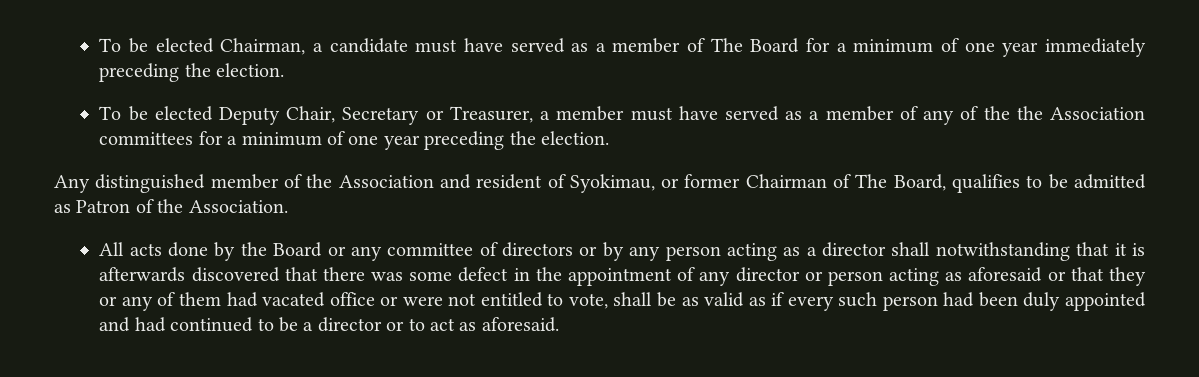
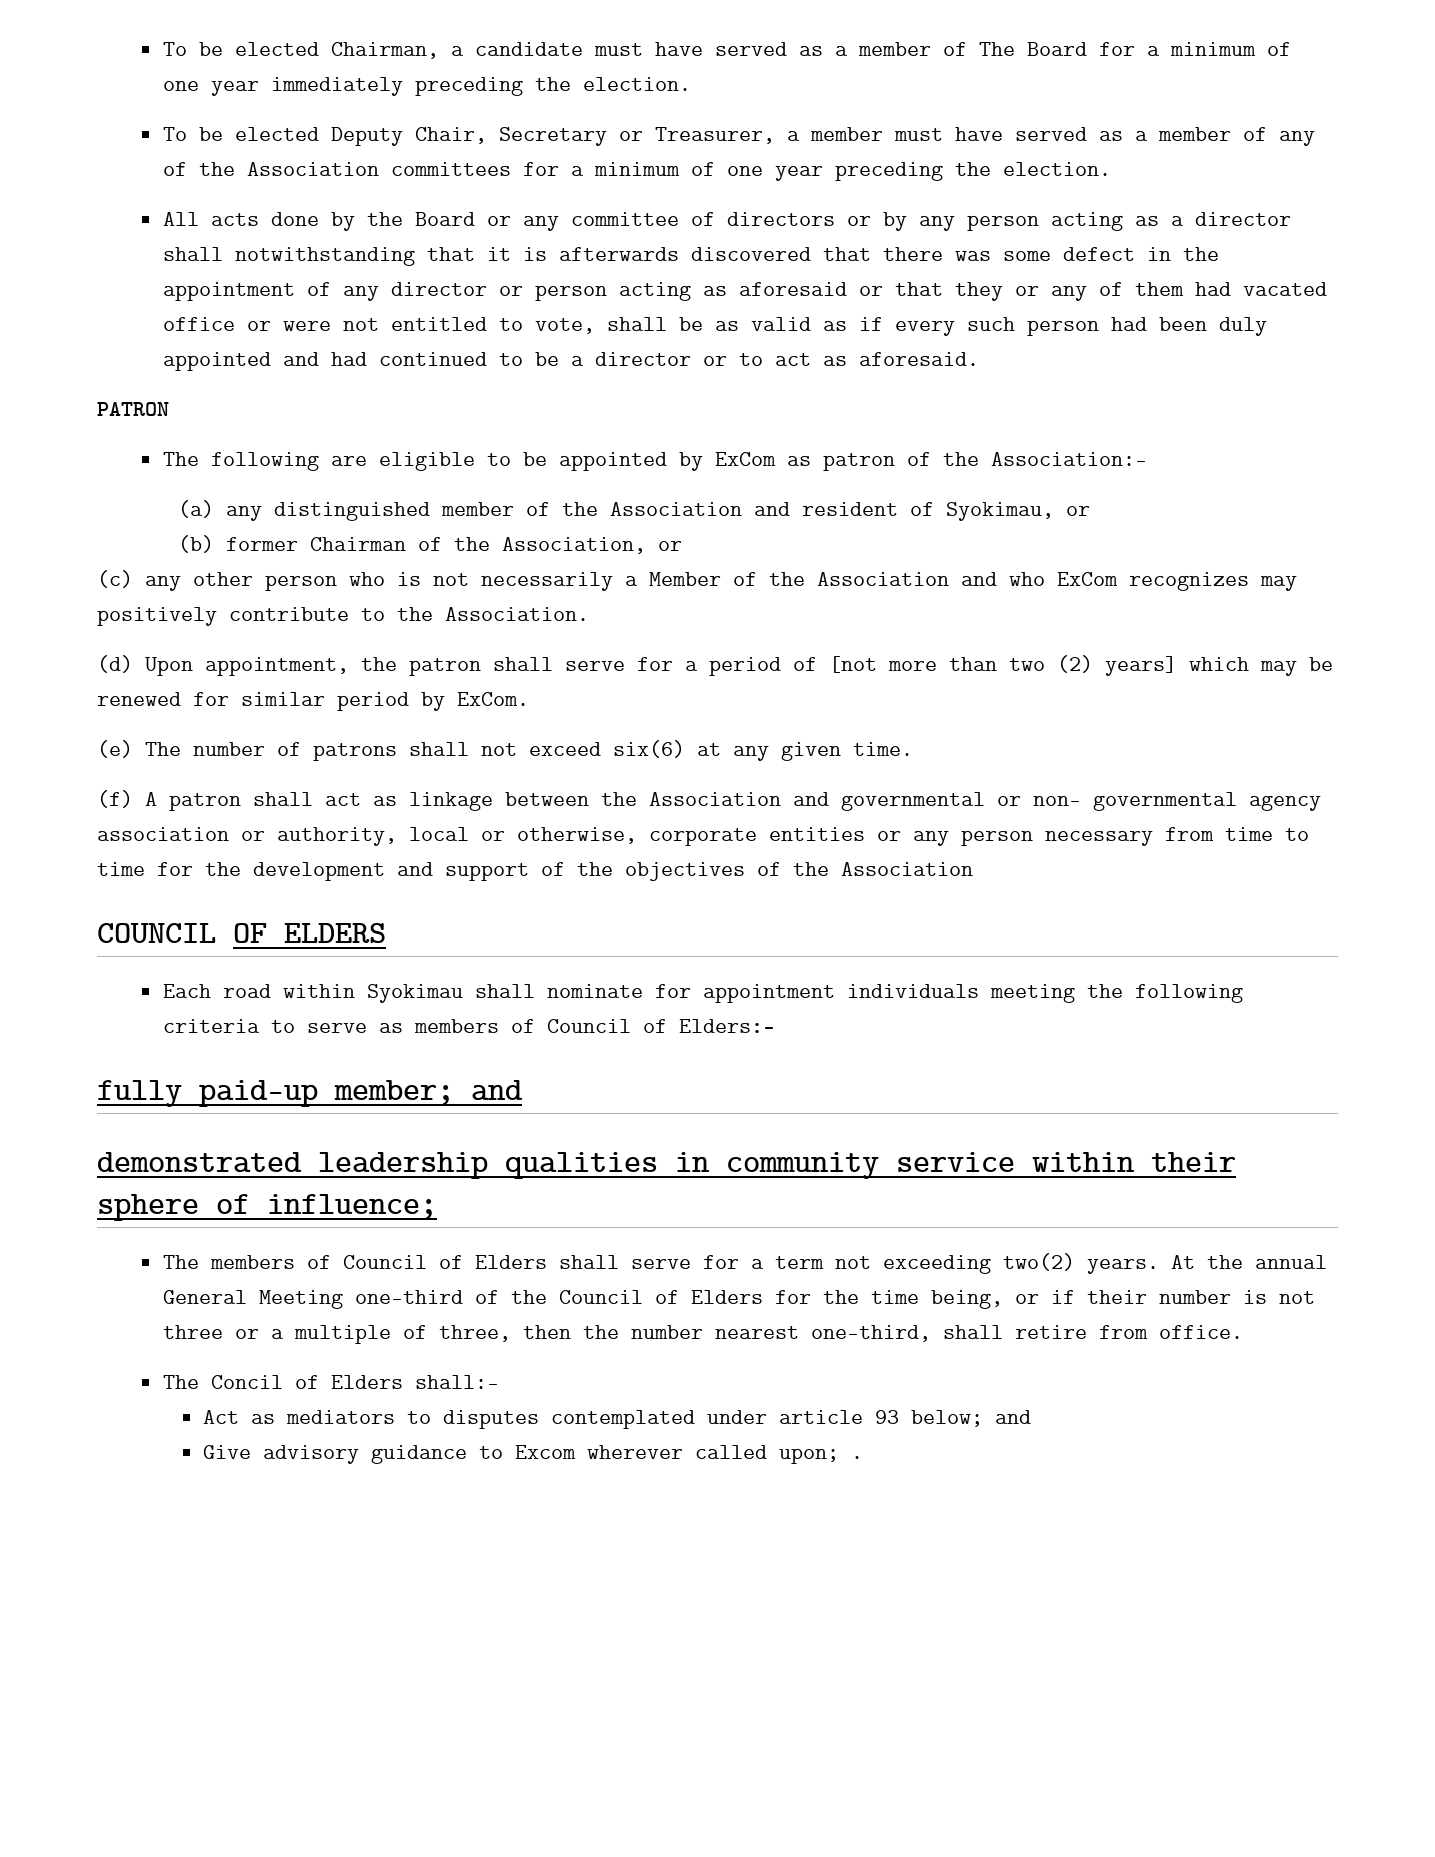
- To be elected Deputy Chair, Secretary or Treasurer, a member must have served as a member of any of the the Association committees for a minimum of one year preceding the election.
+ To be elected Deputy Chair, Secretary or Treasurer, a member must have served as a member of any of the Association committees for a minimum of one year preceding the election.
- Any distinguished member of the Association and resident of Syokimau, or former Chairman of The Board, qualifies to be admitted as Patron of the Association.
+ PATRON
+ The following are eligible to be appointed by ExCom as patron of the Association:-
+ (a) any distinguished member of the Association and resident of Syokimau, or
+ (b) former Chairman of the Association, or
+ (c) any other person who is not necessarily a Member of the Association and who ExCom recognizes may positively contribute to the Association.
+ (d) Upon appointment, the patron shall serve for a period of [not more than two (2) years] which may be renewed for similar period by ExCom.
+ (e) The number of patrons shall not exceed six(6) at any given time.
+ (f) A patron shall act as linkage between the Association and governmental or non- governmental agency association or authority, local or otherwise, corporate entities or any person necessary from time to time for the development and support of the objectives of the Association
+ COUNCIL OF ELDERS
+ Each road within Syokimau shall nominate for appointment individuals meeting the following criteria to serve as members of Council of Elders:-
+ fully paid-up member; and
+ demonstrated leadership qualities in community service within their sphere of influence;
+ The members of Council of Elders shall serve for a term not exceeding two(2) years. At the annual General Meeting one-third of the Council of Elders for the time being, or if their number is not three or a multiple of three, then the number nearest one-third, shall retire from office.
+ The Concil of Elders shall:-
+ Act as mediators to disputes contemplated under article 93 below; and
+ Give advisory guidance to Excom wherever called upon; .

